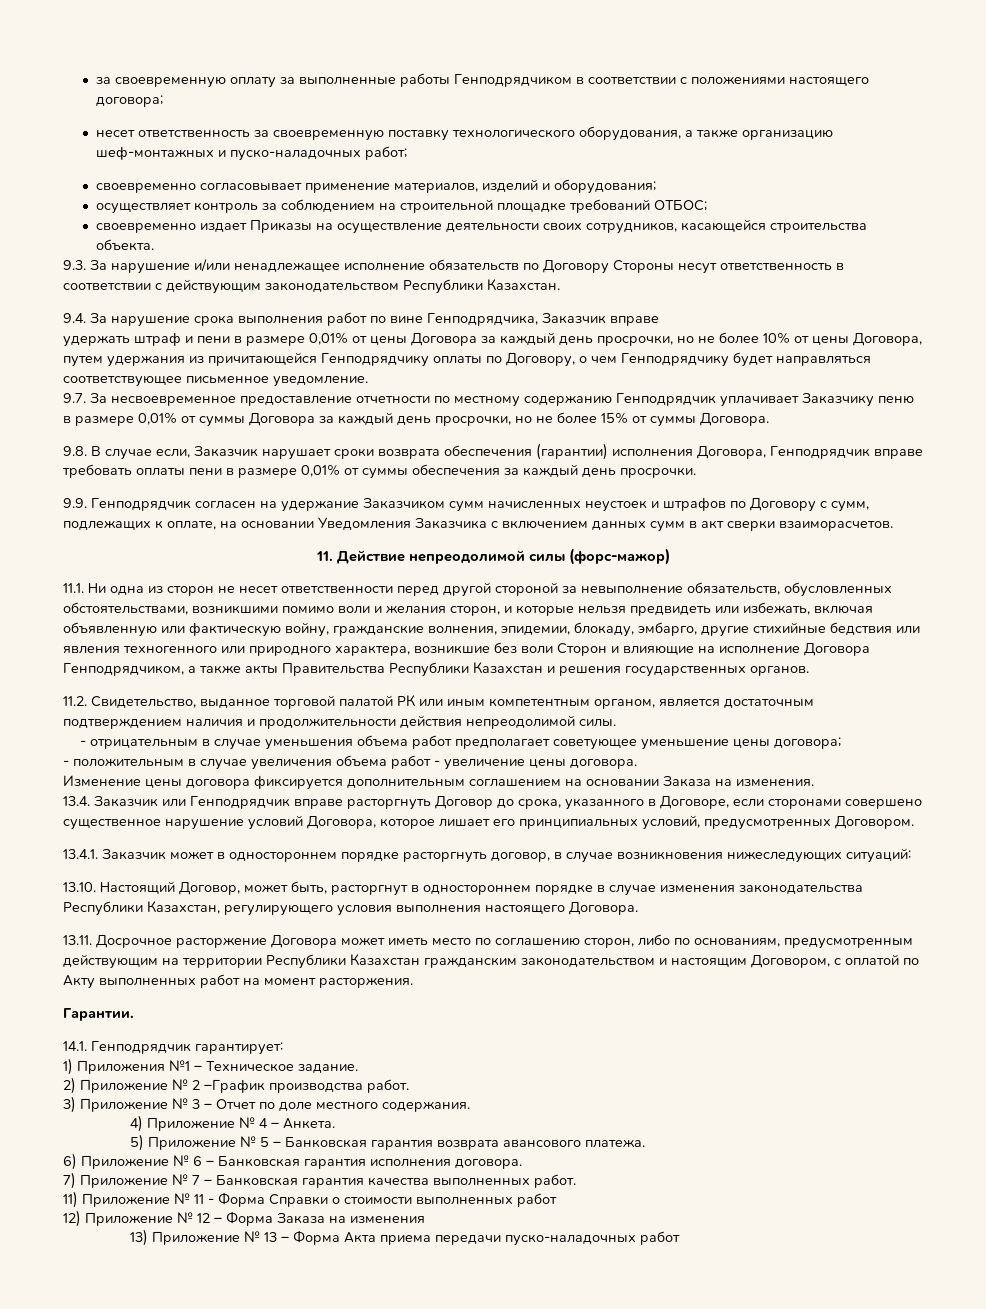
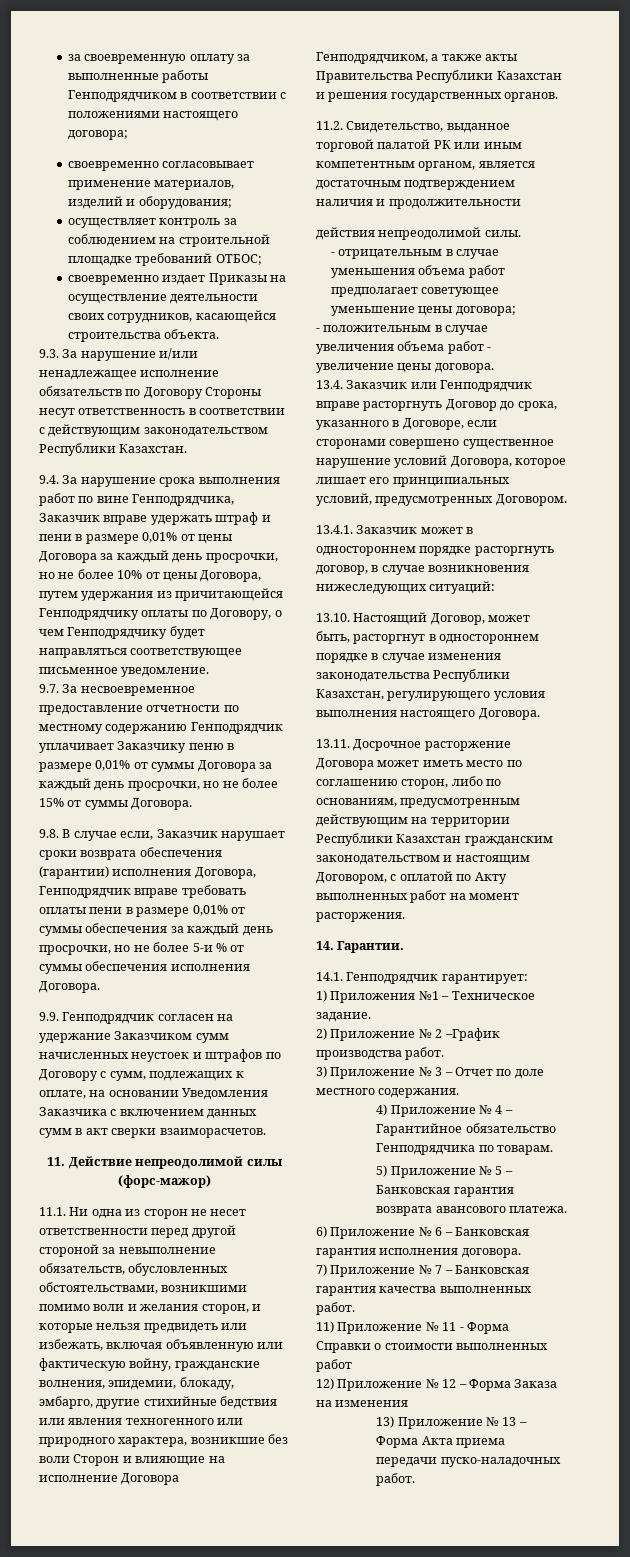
- несет ответственность за своевременную поставку технологического оборудования, а также организацию шеф-монтажных и пуско-наладочных работ;
- 9.4. За нарушение срока выполнения работ по вине Генподрядчика, Заказчик вправе
- удержать штраф и пени в размере 0,01% от цены Договора за каждый день просрочки, но не более 10% от цены Договора, путем удержания из причитающейся Генподрядчику оплаты по Договору, о чем Генподрядчику будет направляться соответствующее письменное уведомление.
+ 9.4. За нарушение срока выполнения работ по вине Генподрядчика, Заказчик вправе удержать штраф и пени в размере 0,01% от цены Договора за каждый день просрочки, но не более 10% от цены Договора, путем удержания из причитающейся Генподрядчику оплаты по Договору, о чем Генподрядчику будет направляться соответствующее письменное уведомление.
- 9.8. В случае если, Заказчик нарушает сроки возврата обеспечения (гарантии) исполнения Договора, Генподрядчик вправе требовать оплаты пени в размере 0,01% от суммы обеспечения за каждый день просрочки.
+ 9.8. В случае если, Заказчик нарушает сроки возврата обеспечения (гарантии) исполнения Договора, Генподрядчик вправе требовать оплаты пени в размере 0,01% от суммы обеспечения за каждый день просрочки, но не более 5-и % от суммы обеспечения исполнения Договора.
- 11.2. Свидетельство, выданное торговой палатой РК или иным компетентным органом, является достаточным подтверждением наличия и продолжительности действия непреодолимой силы.
+ 11.2. Свидетельство, выданное торговой палатой РК или иным компетентным органом, является достаточным подтверждением наличия и продолжительности
+ действия непреодолимой силы.
- Изменение цены договора фиксируется дополнительным соглашением на основании Заказа на изменения.
- Гарантии.
+ 14. Гарантии.
- 4) Приложение № 4 – Анкета.
+ 4) Приложение № 4 – Гарантийное обязательство Генподрядчика по товарам.
- 13) Приложение № 13 – Форма Акта приема передачи пуско-наладочных работ
+ 13) Приложение № 13 – Форма Акта приема передачи пуско-наладочных работ.

